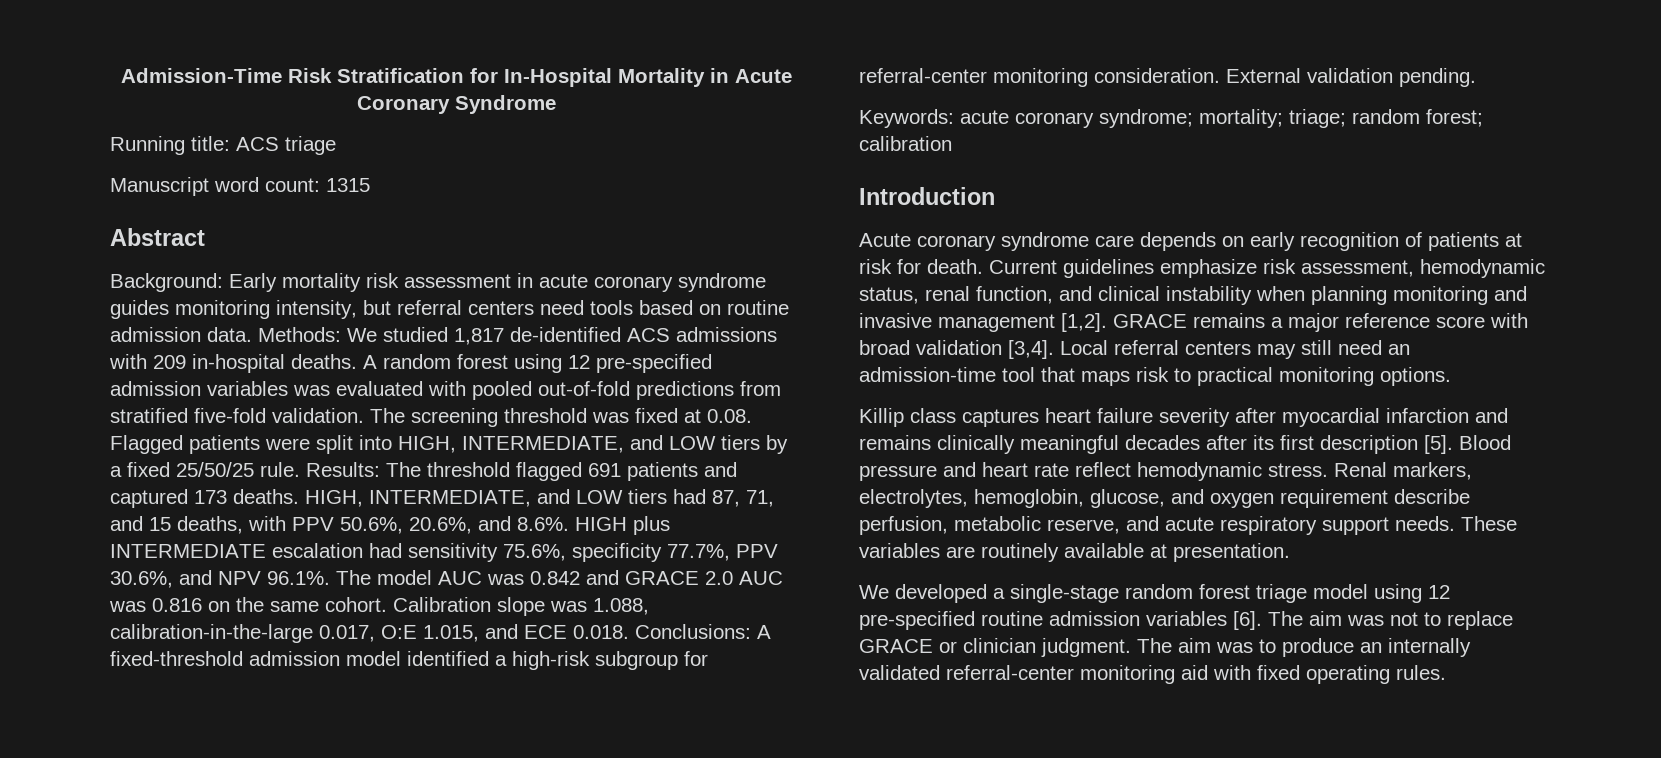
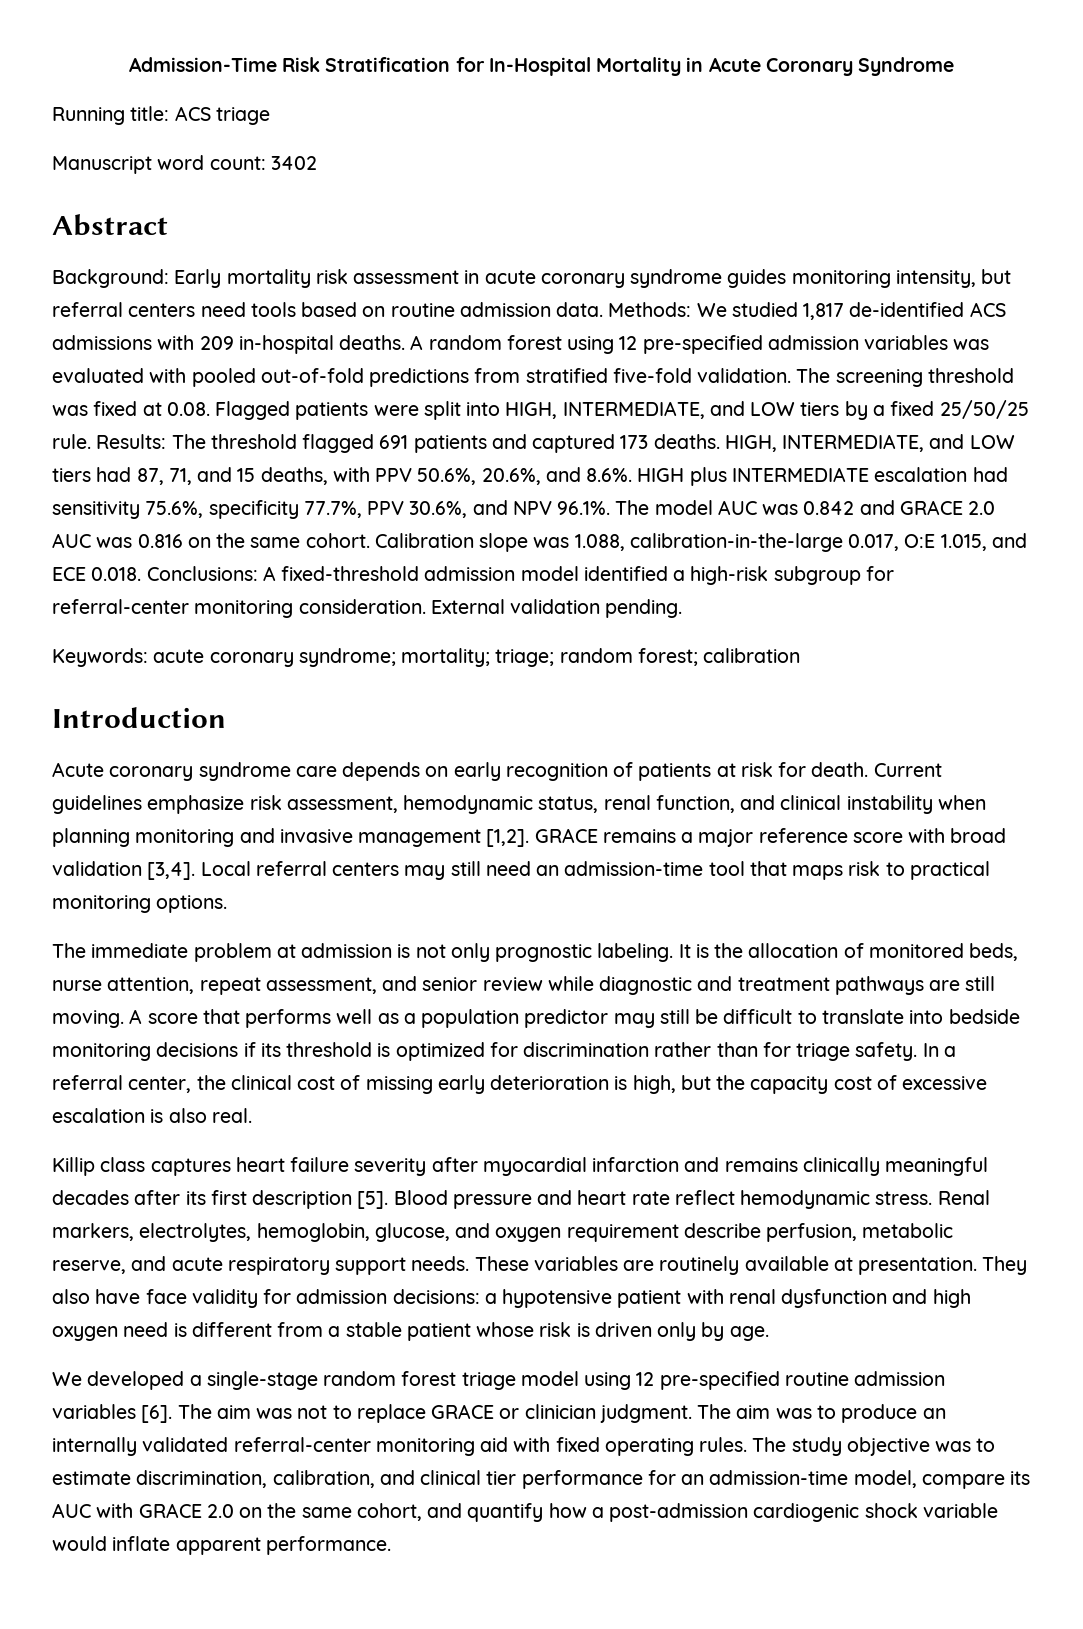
- Manuscript word count: 1315
+ Manuscript word count: 3402
+ The immediate problem at admission is not only prognostic labeling. It is the allocation of monitored beds, nurse attention, repeat assessment, and senior review while diagnostic and treatment pathways are still moving. A score that performs well as a population predictor may still be difficult to translate into bedside monitoring decisions if its threshold is optimized for discrimination rather than for triage safety. In a referral center, the clinical cost of missing early deterioration is high, but the capacity cost of excessive escalation is also real.
+ They also have face validity for admission decisions: a hypotensive patient with renal dysfunction and high oxygen need is different from a stable patient whose risk is driven only by age.
+ The study objective was to estimate discrimination, calibration, and clinical tier performance for an admission-time model, compare its AUC with GRACE 2.0 on the same cohort, and quantify how a post-admission cardiogenic shock variable would inflate apparent performance.

